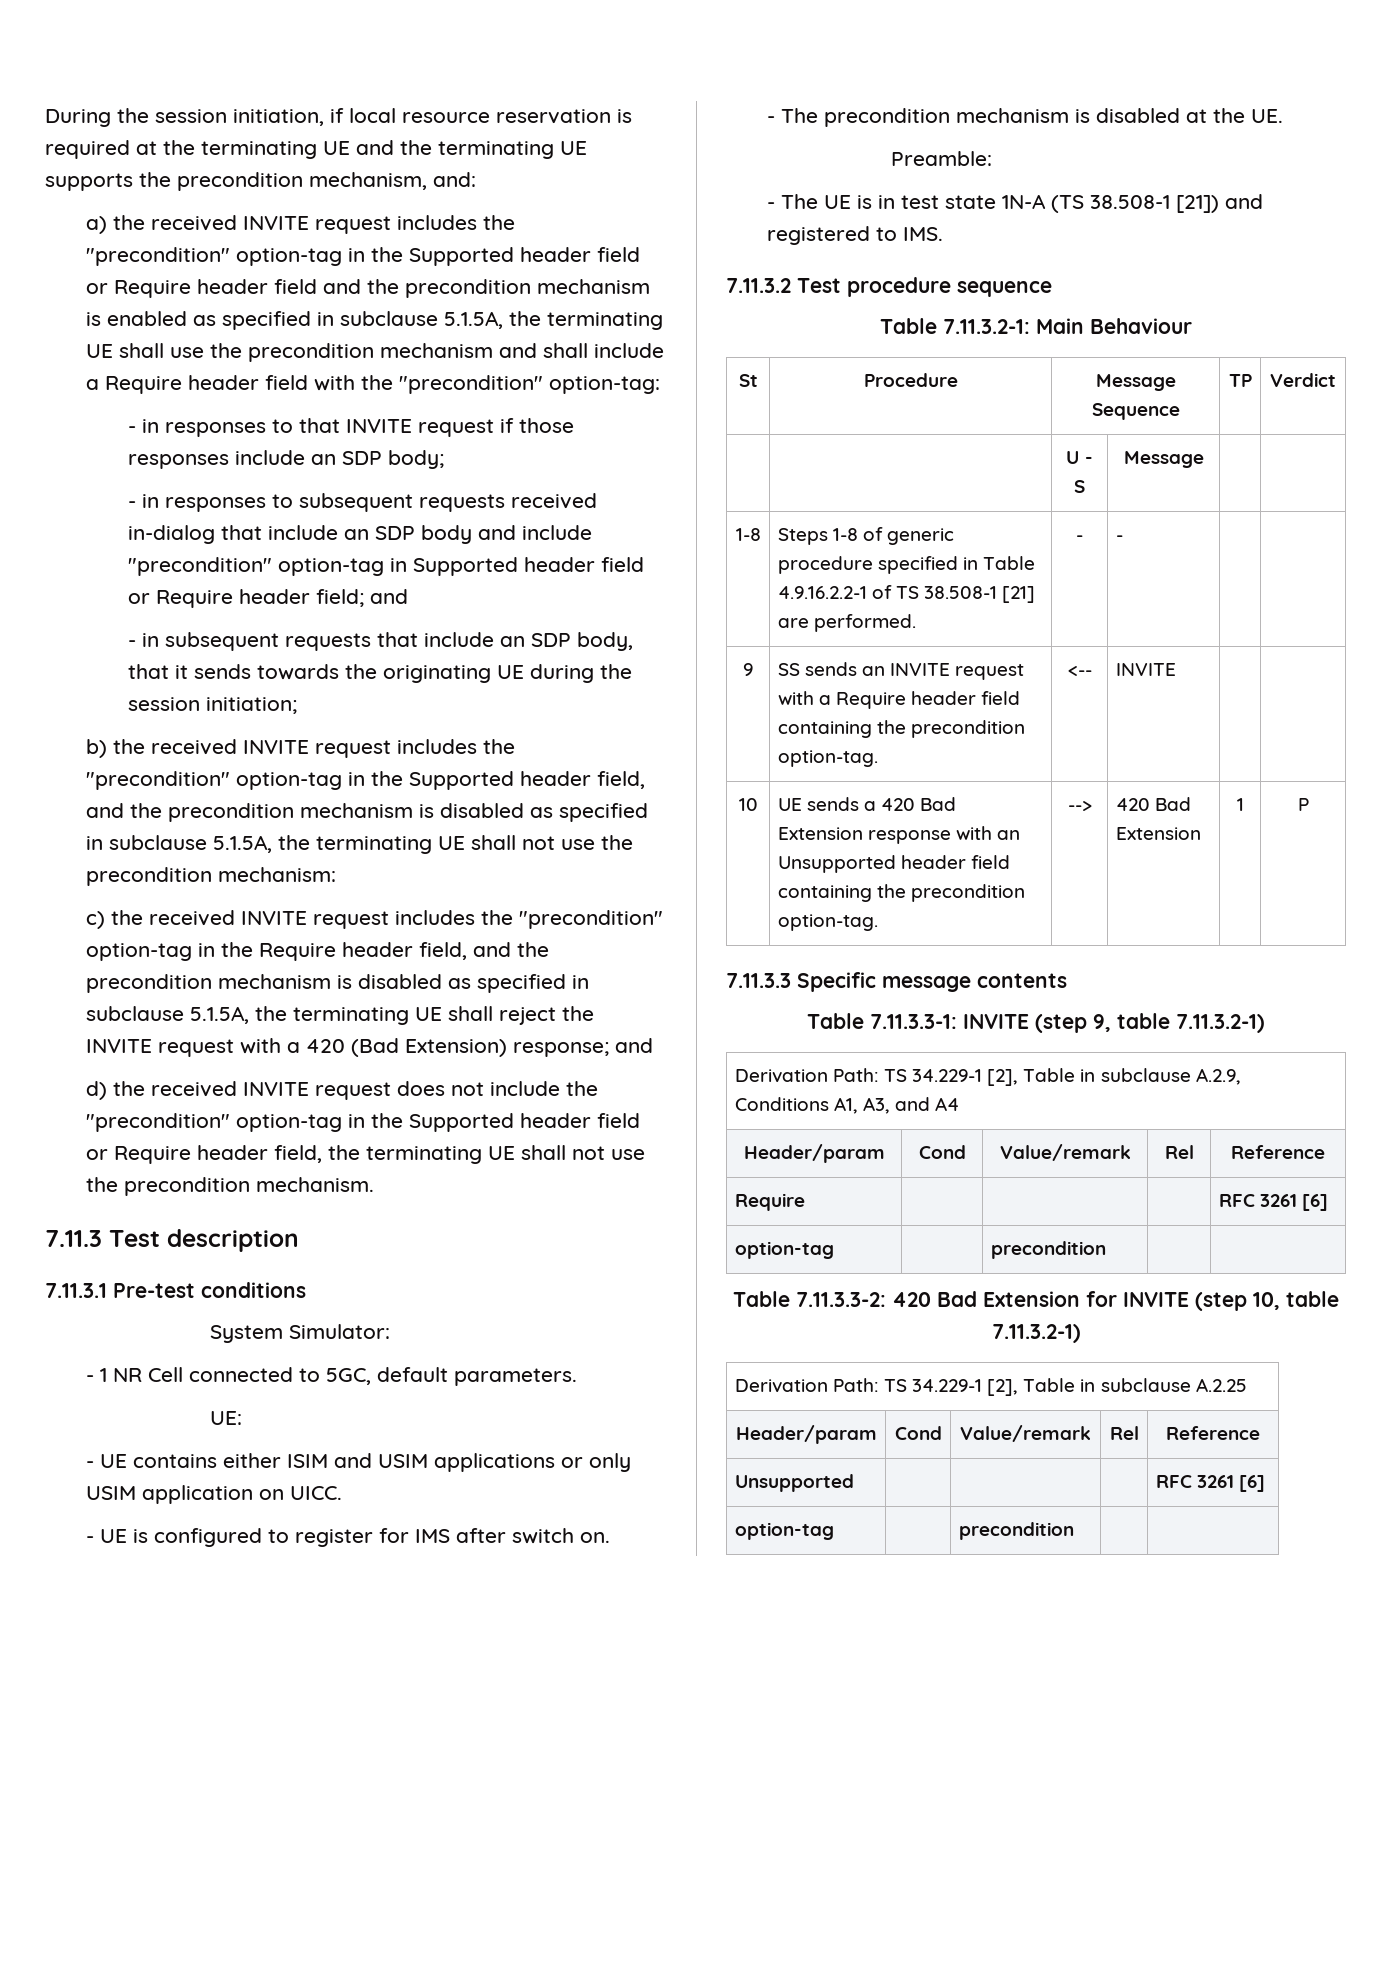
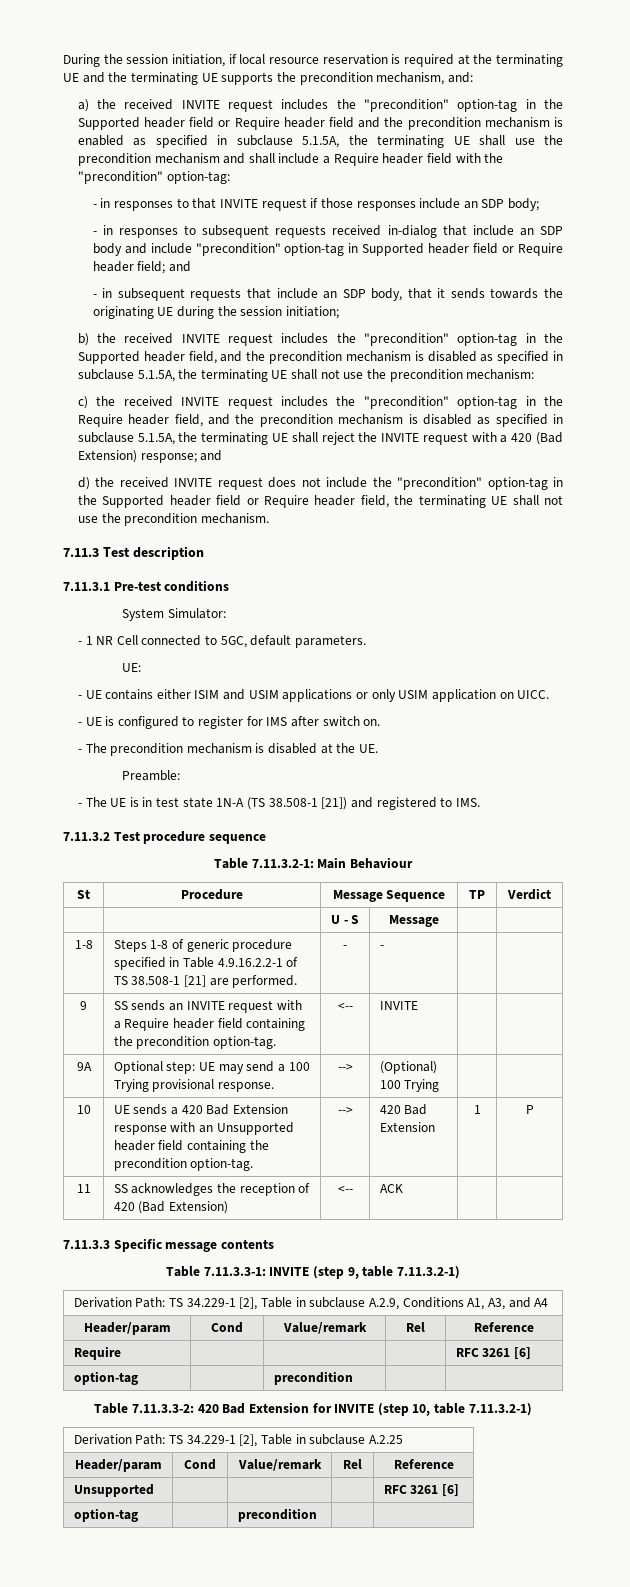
+ 9A | Optional step: UE may send a 100 Trying provisional response. | --> | (Optional) 100 Trying | |
+ 11 | SS acknowledges the reception of 420 (Bad Extension) | <-- | ACK | |

